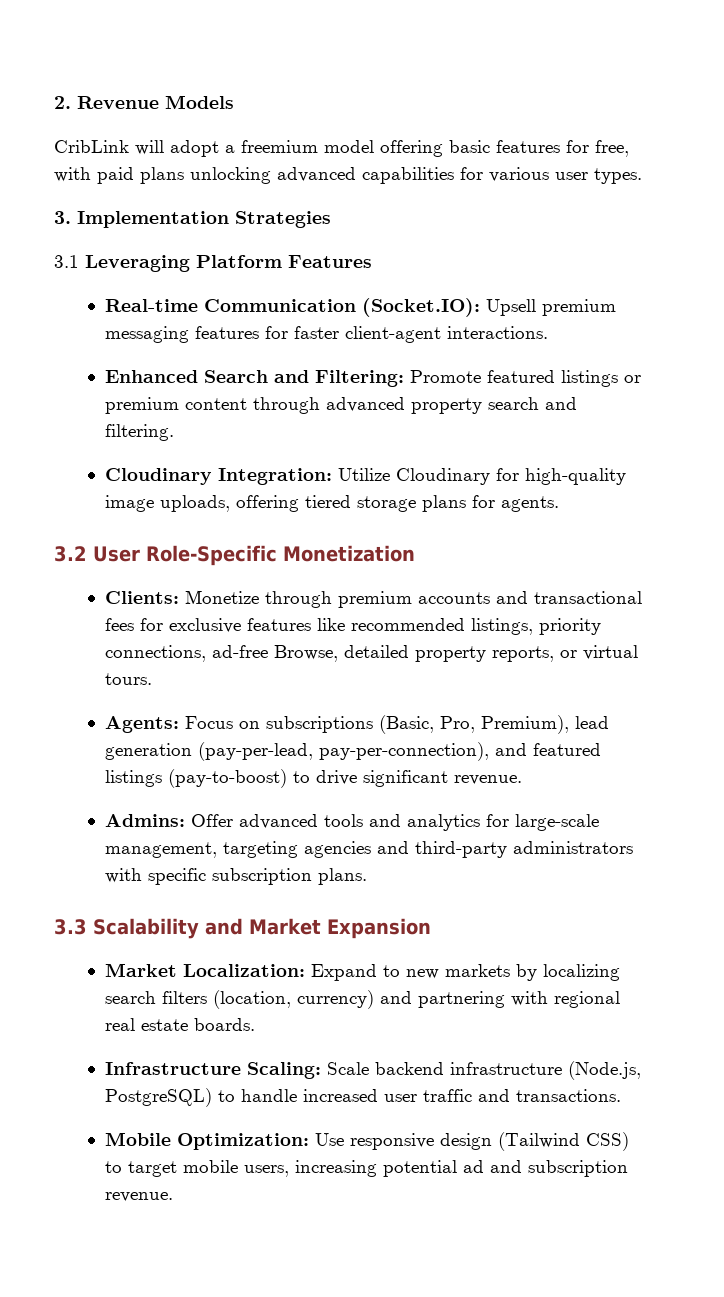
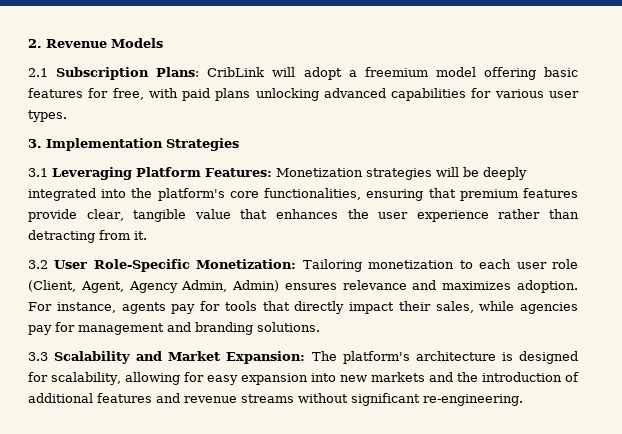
- CribLink will adopt a freemium model offering basic features for free, with paid plans unlocking advanced capabilities for various user types.
+ 2.1 Subscription Plans: CribLink will adopt a freemium model offering basic features for free, with paid plans unlocking advanced capabilities for various user types.
- 3.1 Leveraging Platform Features
- Real-time Communication (Socket.IO): Upsell premium messaging features for faster client-agent interactions.
- Enhanced Search and Filtering: Promote featured listings or premium content through advanced property search and filtering.
- Cloudinary Integration: Utilize Cloudinary for high-quality image uploads, offering tiered storage plans for agents.
- 3.2 User Role-Specific Monetization
- Clients: Monetize through premium accounts and transactional fees for exclusive features like recommended listings, priority connections, ad-free Browse, detailed property reports, or virtual tours.
- Agents: Focus on subscriptions (Basic, Pro, Premium), lead generation (pay-per-lead, pay-per-connection), and featured listings (pay-to-boost) to drive significant revenue.
- Admins: Offer advanced tools and analytics for large-scale management, targeting agencies and third-party administrators with specific subscription plans.
- 3.3 Scalability and Market Expansion
- Market Localization: Expand to new markets by localizing search filters (location, currency) and partnering with regional real estate boards.
- Infrastructure Scaling: Scale backend infrastructure (Node.js, PostgreSQL) to handle increased user traffic and transactions.
- Mobile Optimization: Use responsive design (Tailwind CSS) to target mobile users, increasing potential ad and subscription revenue.
+ 3.1 Leveraging Platform Features: Monetization strategies will be deeply integrated into the platform's core functionalities, ensuring that premium features provide clear, tangible value that enhances the user experience rather than detracting from it.
+ 3.2 User Role-Specific Monetization: Tailoring monetization to each user role (Client, Agent, Agency Admin, Admin) ensures relevance and maximizes adoption. For instance, agents pay for tools that directly impact their sales, while agencies pay for management and branding solutions.
+ 3.3 Scalability and Market Expansion: The platform's architecture is designed for scalability, allowing for easy expansion into new markets and the introduction of additional features and revenue streams without significant re-engineering.

